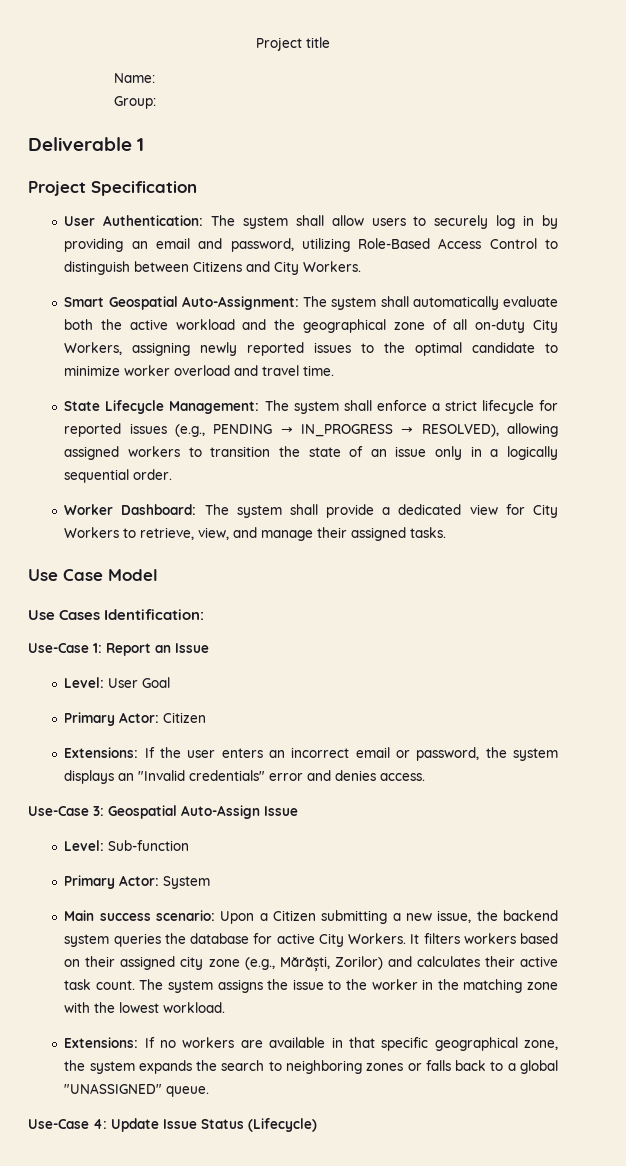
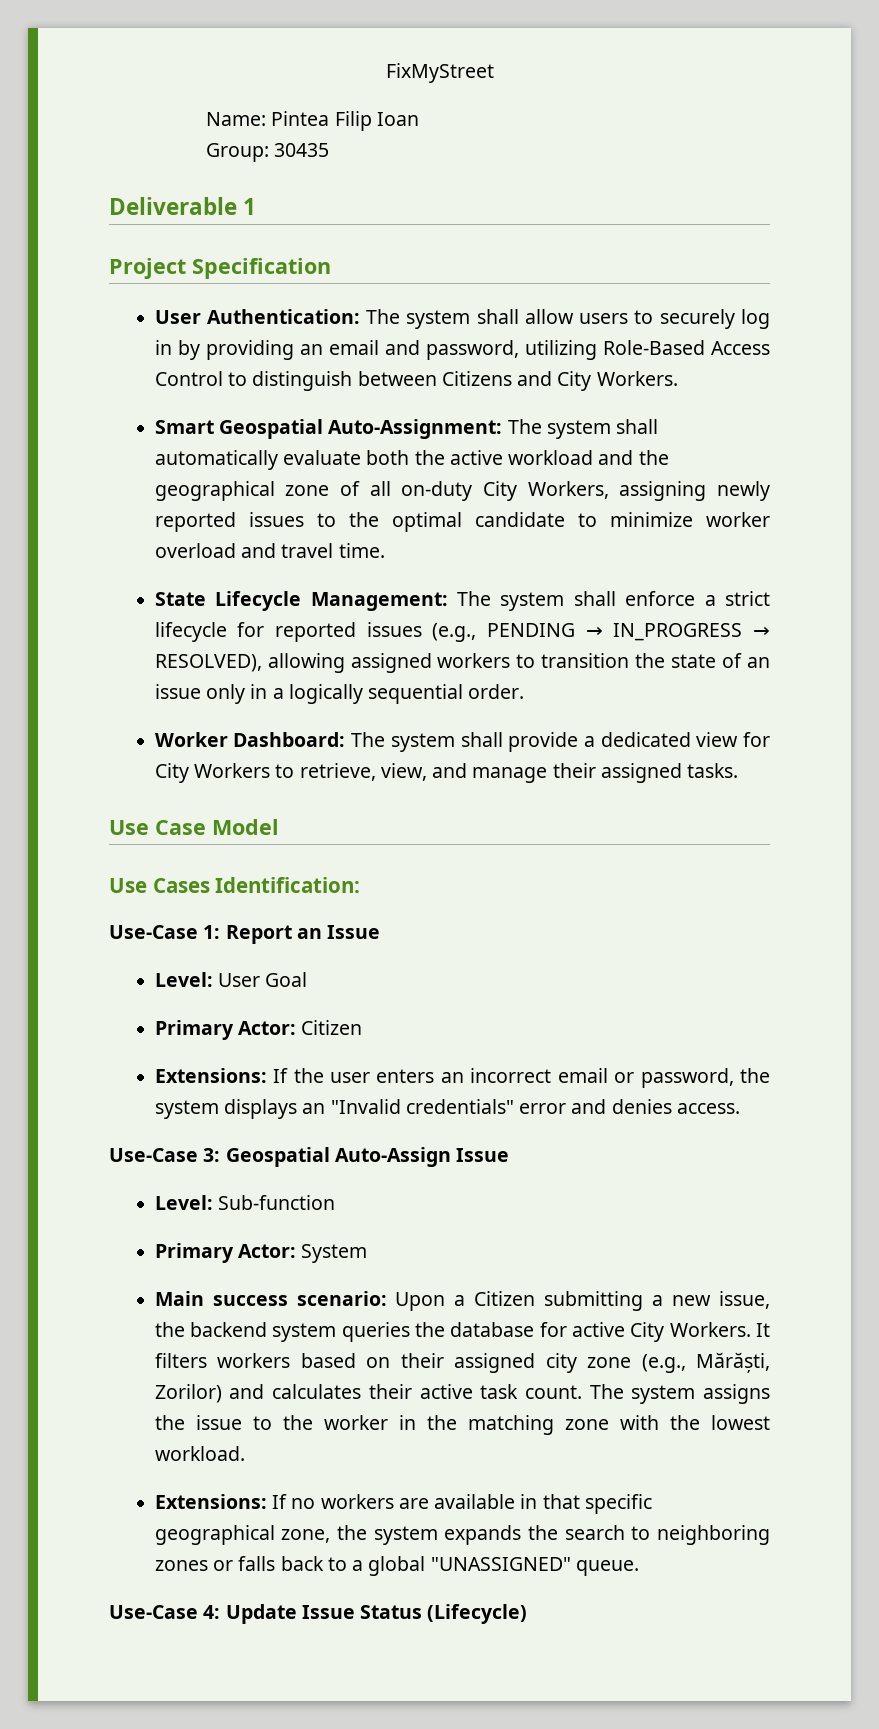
- Project title
+ FixMyStreet
- Name:
+ Name: Pintea Filip Ioan
- Group:
+ Group: 30435

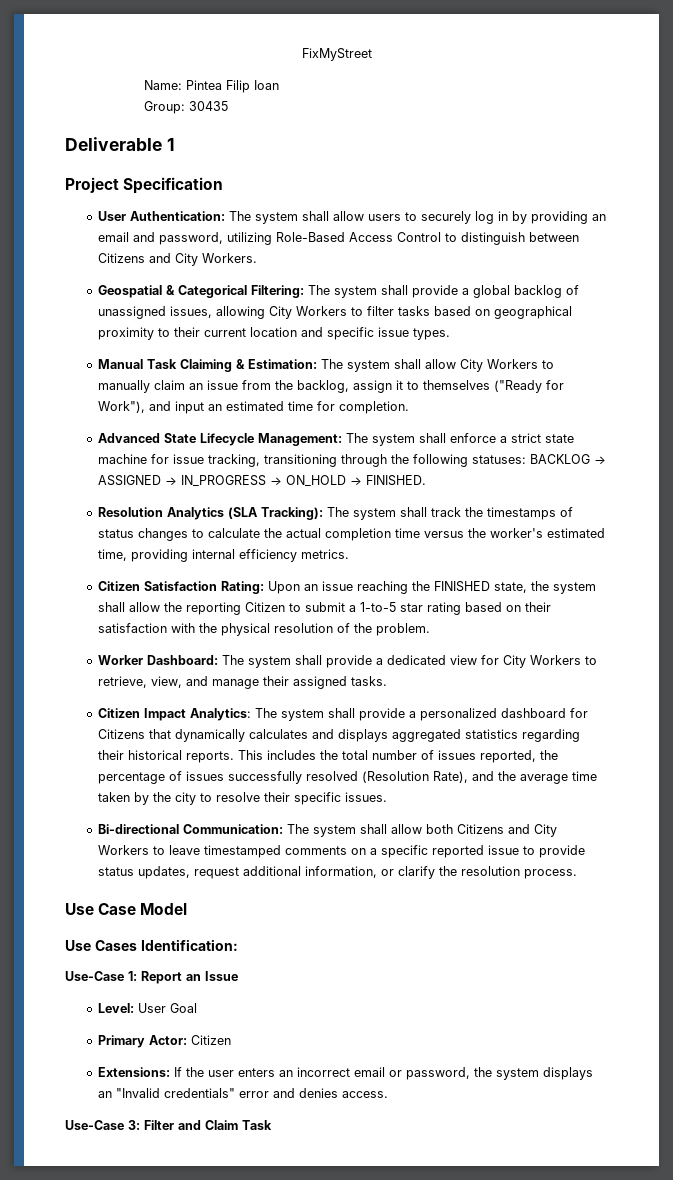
- Smart Geospatial Auto-Assignment: The system shall automatically evaluate both the active workload and the geographical zone of all on-duty City Workers, assigning newly reported issues to the optimal candidate to minimize worker overload and travel time.
- State Lifecycle Management: The system shall enforce a strict lifecycle for reported issues (e.g., PENDING → IN_PROGRESS → RESOLVED), allowing assigned workers to transition the state of an issue only in a logically sequential order.
+ Geospatial & Categorical Filtering: The system shall provide a global backlog of unassigned issues, allowing City Workers to filter tasks based on geographical proximity to their current location and specific issue types.
+ Manual Task Claiming & Estimation: The system shall allow City Workers to manually claim an issue from the backlog, assign it to themselves ("Ready for Work"), and input an estimated time for completion.
+ Advanced State Lifecycle Management: The system shall enforce a strict state machine for issue tracking, transitioning through the following statuses: BACKLOG → ASSIGNED → IN_PROGRESS → ON_HOLD → FINISHED.
+ Resolution Analytics (SLA Tracking): The system shall track the timestamps of status changes to calculate the actual completion time versus the worker's estimated time, providing internal efficiency metrics.
+ Citizen Satisfaction Rating: Upon an issue reaching the FINISHED state, the system shall allow the reporting Citizen to submit a 1-to-5 star rating based on their satisfaction with the physical resolution of the problem.
+ Citizen Impact Analytics: The system shall provide a personalized dashboard for Citizens that dynamically calculates and displays aggregated statistics regarding their historical reports. This includes the total number of issues reported, the percentage of issues successfully resolved (Resolution Rate), and the average time taken by the city to resolve their specific issues.
+ Bi-directional Communication: The system shall allow both Citizens and City Workers to leave timestamped comments on a specific reported issue to provide status updates, request additional information, or clarify the resolution process.
- Use-Case 3: Geospatial Auto-Assign Issue
- Level: Sub-function
- Primary Actor: System
- Main success scenario: Upon a Citizen submitting a new issue, the backend system queries the database for active City Workers. It filters workers based on their assigned city zone (e.g., Mărăști, Zorilor) and calculates their active task count. The system assigns the issue to the worker in the matching zone with the lowest workload.
- Extensions: If no workers are available in that specific geographical zone, the system expands the search to neighboring zones or falls back to a global "UNASSIGNED" queue.
- Use-Case 4: Update Issue Status (Lifecycle)
+ Use-Case 3: Filter and Claim Task

